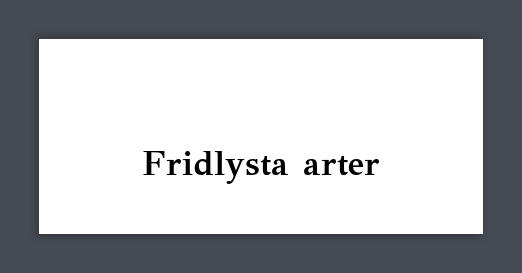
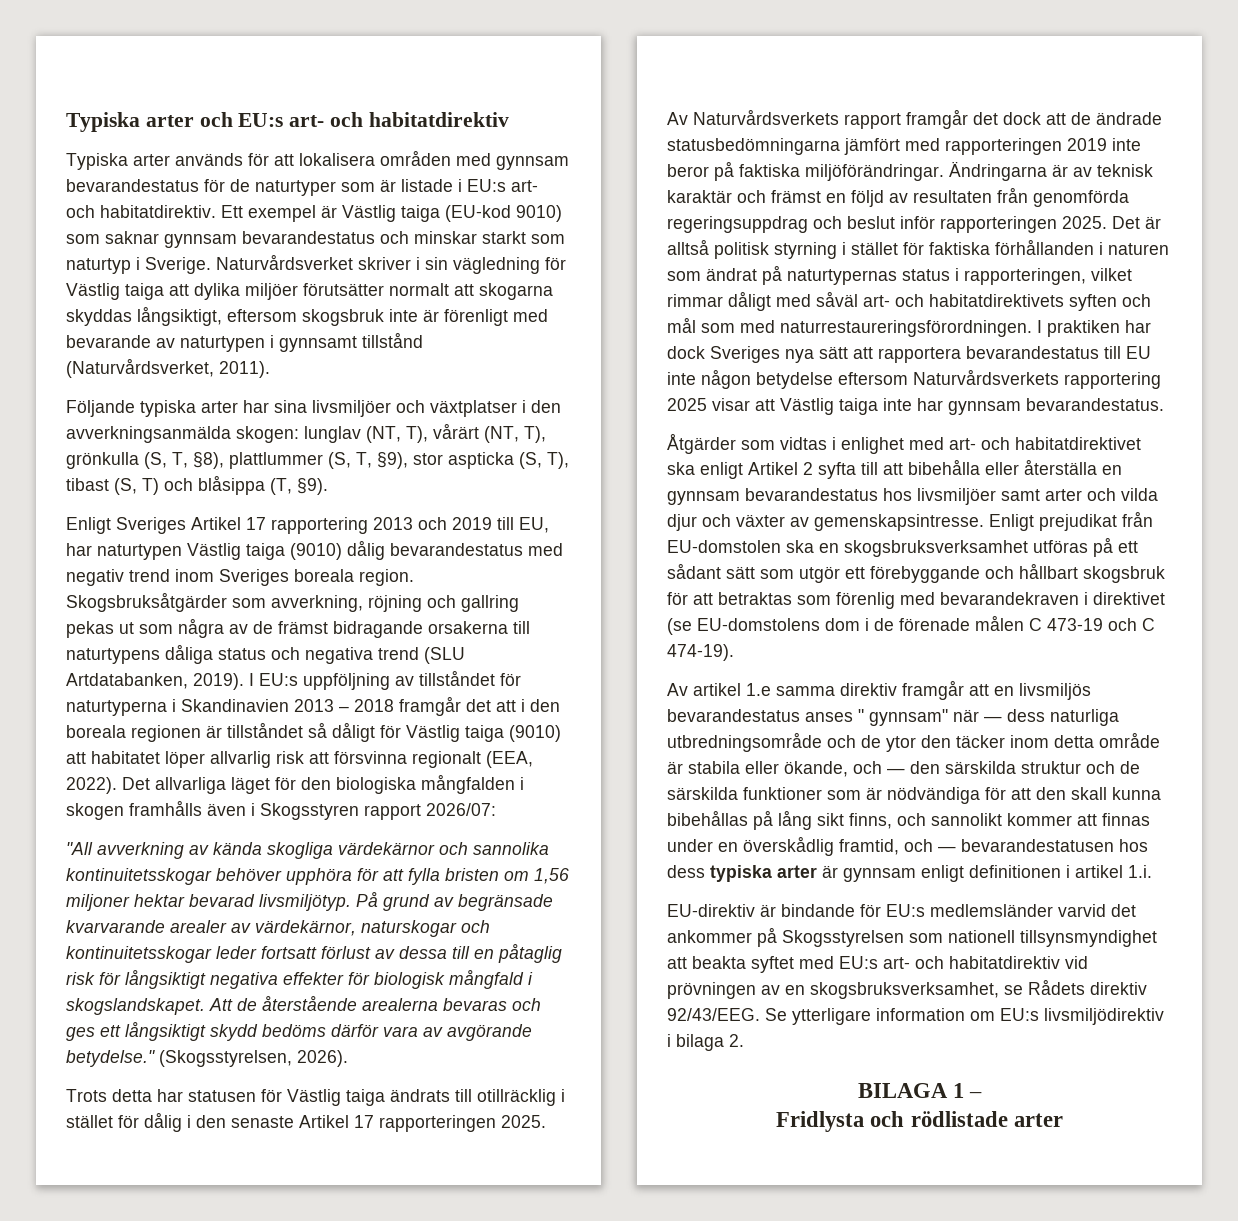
- Fridlysta arter
+ Typiska arter och EU:s art- och habitatdirektiv
+ Typiska arter används för att lokalisera områden med gynnsam bevarandestatus för de naturtyper som är listade i EU:s art- och habitatdirektiv. Ett exempel är Västlig taiga (EU-kod 9010) som saknar gynnsam bevarandestatus och minskar starkt som naturtyp i Sverige. Naturvårdsverket skriver i sin vägledning för Västlig taiga att dylika miljöer förutsätter normalt att skogarna skyddas långsiktigt, eftersom skogsbruk inte är förenligt med bevarande av naturtypen i gynnsamt tillstånd (Naturvårdsverket, 2011).
+ Följande typiska arter har sina livsmiljöer och växtplatser i den avverkningsanmälda skogen: lunglav (NT, T), vårärt (NT, T), grönkulla (S, T, §8), plattlummer (S, T, §9), stor aspticka (S, T), tibast (S, T) och blåsippa (T, §9).
+ Enligt Sveriges Artikel 17 rapportering 2013 och 2019 till EU, har naturtypen Västlig taiga (9010) dålig bevarandestatus med negativ trend inom Sveriges boreala region. Skogsbruksåtgärder som avverkning, röjning och gallring pekas ut som några av de främst bidragande orsakerna till naturtypens dåliga status och negativa trend (SLU Artdatabanken, 2019). I EU:s uppföljning av tillståndet för naturtyperna i Skandinavien 2013 – 2018 framgår det att i den boreala regionen är tillståndet så dåligt för Västlig taiga (9010) att habitatet löper allvarlig risk att försvinna regionalt (EEA, 2022). Det allvarliga läget för den biologiska mångfalden i skogen framhålls även i Skogsstyren rapport 2026/07:
+ "All avverkning av kända skogliga värdekärnor och sannolika kontinuitetsskogar behöver upphöra för att fylla bristen om 1,56 miljoner hektar bevarad livsmiljötyp. På grund av begränsade kvarvarande arealer av värdekärnor, naturskogar och kontinuitetsskogar leder fortsatt förlust av dessa till en påtaglig risk för långsiktigt negativa effekter för biologisk mångfald i skogslandskapet. Att de återstående arealerna bevaras och ges ett långsiktigt skydd bedöms därför vara av avgörande betydelse." (Skogsstyrelsen, 2026).
+ Trots detta har statusen för Västlig taiga ändrats till otillräcklig i stället för dålig i den senaste Artikel 17 rapporteringen 2025. Av Naturvårdsverkets rapport framgår det dock att de ändrade statusbedömningarna jämfört med rapporteringen 2019 inte beror på faktiska miljöförändringar. Ändringarna är av teknisk karaktär och främst en följd av resultaten från genomförda regeringsuppdrag och beslut inför rapporteringen 2025. Det är alltså politisk styrning i stället för faktiska förhållanden i naturen som ändrat på naturtypernas status i rapporteringen, vilket rimmar dåligt med såväl art- och habitatdirektivets syften och mål som med naturrestaureringsförordningen. I praktiken har dock Sveriges nya sätt att rapportera bevarandestatus till EU inte någon betydelse eftersom Naturvårdsverkets rapportering 2025 visar att Västlig taiga inte har gynnsam bevarandestatus.
+ Åtgärder som vidtas i enlighet med art- och habitatdirektivet ska enligt Artikel 2 syfta till att bibehålla eller återställa en gynnsam bevarandestatus hos livsmiljöer samt arter och vilda djur och växter av gemenskapsintresse. Enligt prejudikat från EU-domstolen ska en skogsbruksverksamhet utföras på ett sådant sätt som utgör ett förebyggande och hållbart skogsbruk för att betraktas som förenlig med bevarandekraven i direktivet (se EU-domstolens dom i de förenade målen C 473-19 och C 474-19).
+ Av artikel 1.e samma direktiv framgår att en livsmiljös bevarandestatus anses " gynnsam" när — dess naturliga utbredningsområde och de ytor den täcker inom detta område är stabila eller ökande, och — den särskilda struktur och de särskilda funktioner som är nödvändiga för att den skall kunna bibehållas på lång sikt finns, och sannolikt kommer att finnas under en överskådlig framtid, och — bevarandestatusen hos dess typiska arter är gynnsam enligt definitionen i artikel 1.i.
+ EU-direktiv är bindande för EU:s medlemsländer varvid det ankommer på Skogsstyrelsen som nationell tillsynsmyndighet att beakta syftet med EU:s art- och habitatdirektiv vid prövningen av en skogsbruksverksamhet, se Rådets direktiv 92/43/EEG. Se ytterligare information om EU:s livsmiljödirektiv i bilaga 2.
+ BILAGA 1 –
+ Fridlysta och rödlistade arter

